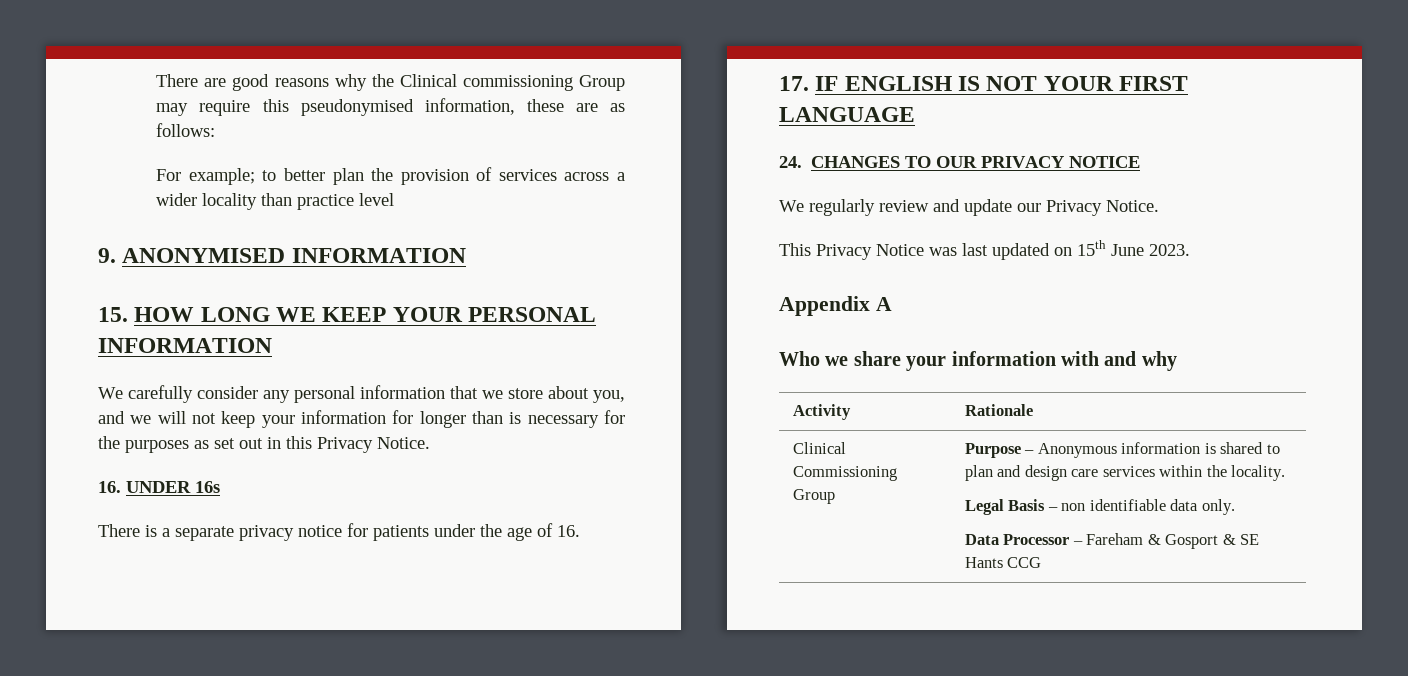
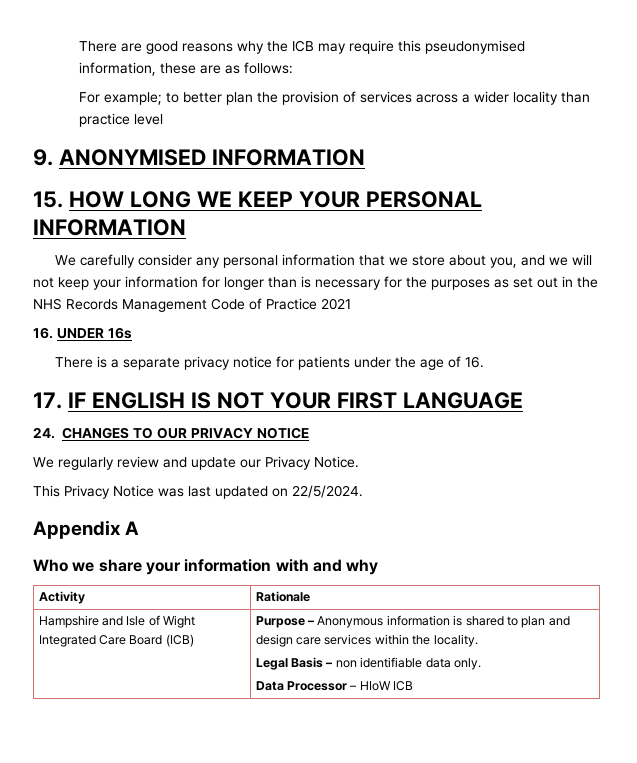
- There are good reasons why the Clinical commissioning Group may require this pseudonymised information, these are as follows:
+ There are good reasons why the ICB may require this pseudonymised information, these are as follows:
- We carefully consider any personal information that we store about you, and we will not keep your information for longer than is necessary for the purposes as set out in this Privacy Notice.
+ We carefully consider any personal information that we store about you, and we will not keep your information for longer than is necessary for the purposes as set out in the NHS Records Management Code of Practice 2021
- This Privacy Notice was last updated on 15th June 2023.
+ This Privacy Notice was last updated on 22/5/2024.
- Clinical Commissioning Group | Purpose – Anonymous information is shared to plan and design care services within the locality.
+ Hampshire and Isle of Wight Integrated Care Board (ICB) | Purpose – Anonymous information is shared to plan and design care services within the locality.
  Legal Basis – non identifiable data only.
- Data Processor – Fareham & Gosport & SE Hants CCG
+ Data Processor – HIoW ICB

